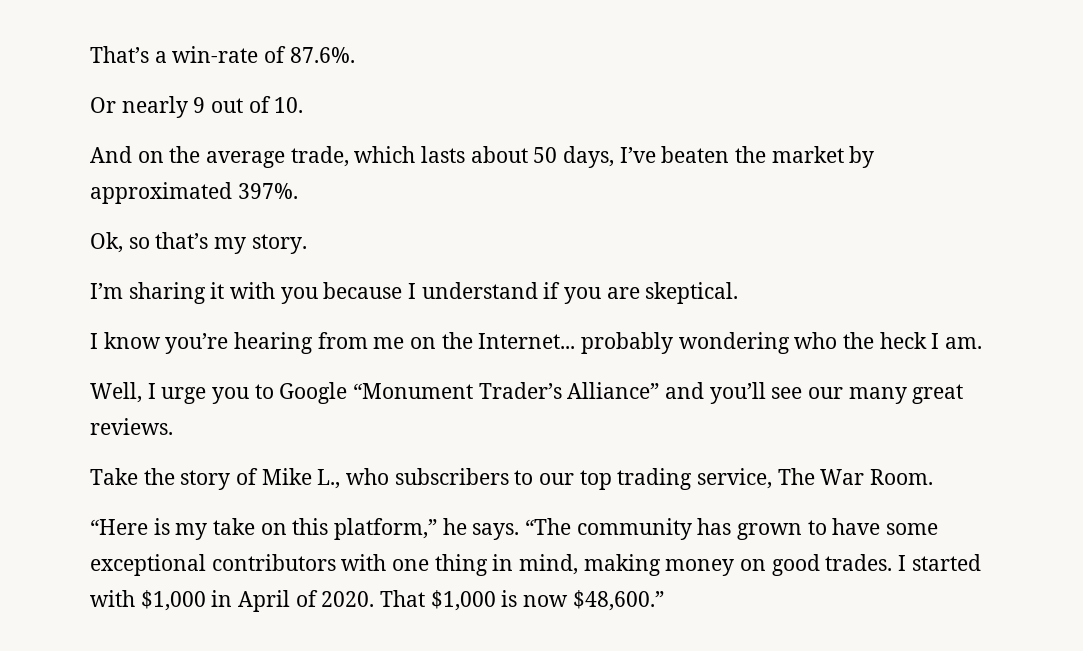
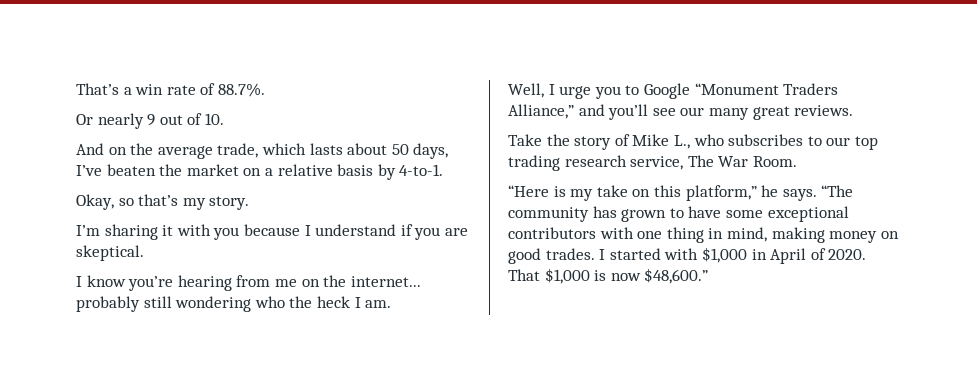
- That’s a win-rate of 87.6%.
+ That’s a win rate of 88.7%.
- And on the average trade, which lasts about 50 days, I’ve beaten the market by approximated 397%.
- Ok, so that’s my story.
+ And on the average trade, which lasts about 50 days, I’ve beaten the market on a relative basis by 4-to-1.
+ Okay, so that’s my story.
- I know you’re hearing from me on the Internet... probably wondering who the heck I am.
+ I know you’re hearing from me on the internet... probably still wondering who the heck I am.
- Well, I urge you to Google “Monument Trader’s Alliance” and you’ll see our many great reviews.
+ Well, I urge you to Google “Monument Traders Alliance,” and you’ll see our many great reviews.
- Take the story of Mike L., who subscribers to our top trading service, The War Room.
+ Take the story of Mike L., who subscribes to our top trading research service, The War Room.

